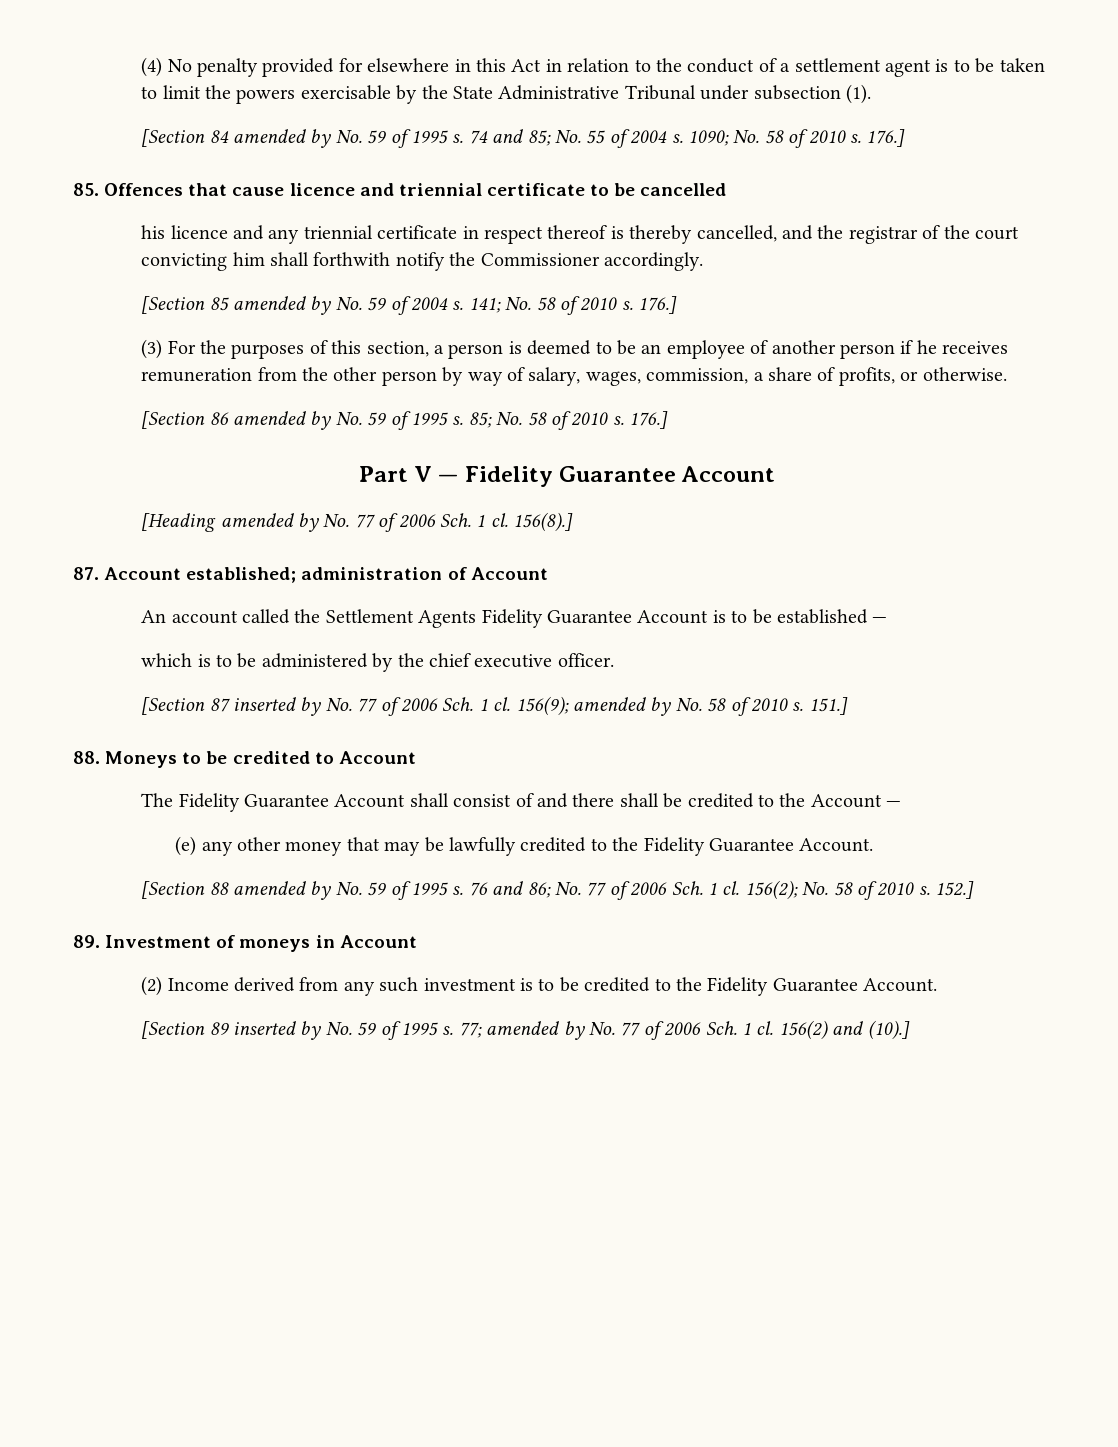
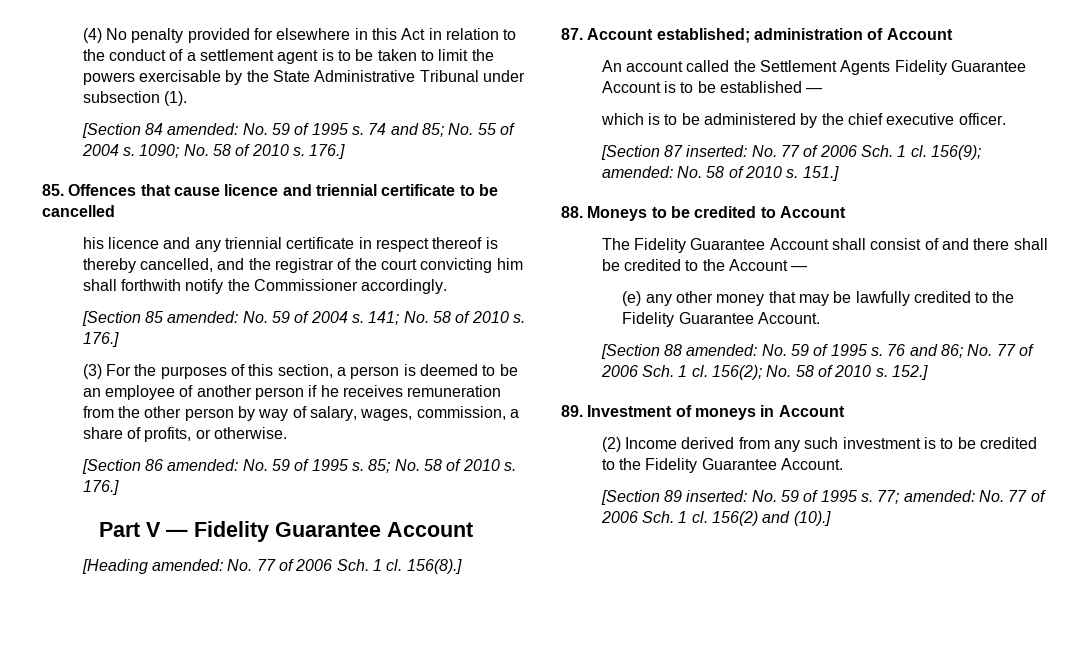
- [Section 84 amended by No. 59 of 1995 s.
+ [Section 84 amended: No. 59 of 1995 s.
- [Section 85 amended by No. 59 of 2004 s.
+ [Section 85 amended: No. 59 of 2004 s.
- [Section 86 amended by No. 59 of 1995 s.
+ [Section 86 amended: No. 59 of 1995 s.
- [Heading amended by No. 77 of 2006 Sch. 1 cl.
+ [Heading amended: No. 77 of 2006 Sch. 1 cl.
- [Section 87 inserted by No. 77 of 2006 Sch. 1 cl.
+ [Section 87 inserted: No. 77 of 2006 Sch. 1 cl.
- 156(9); amended by No. 58 of 2010 s.
+ 156(9); amended: No. 58 of 2010 s.
- [Section 88 amended by No. 59 of 1995 s.
+ [Section 88 amended: No. 59 of 1995 s.
- [Section 89 inserted by No. 59 of 1995 s.
+ [Section 89 inserted: No. 59 of 1995 s.
- 77; amended by No. 77 of 2006 Sch. 1 cl.
+ 77; amended: No. 77 of 2006 Sch. 1 cl.

